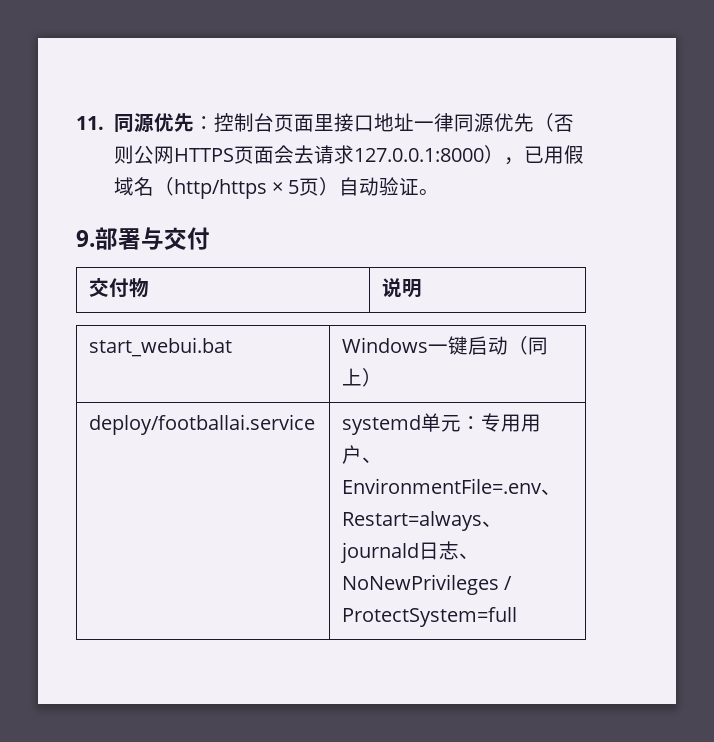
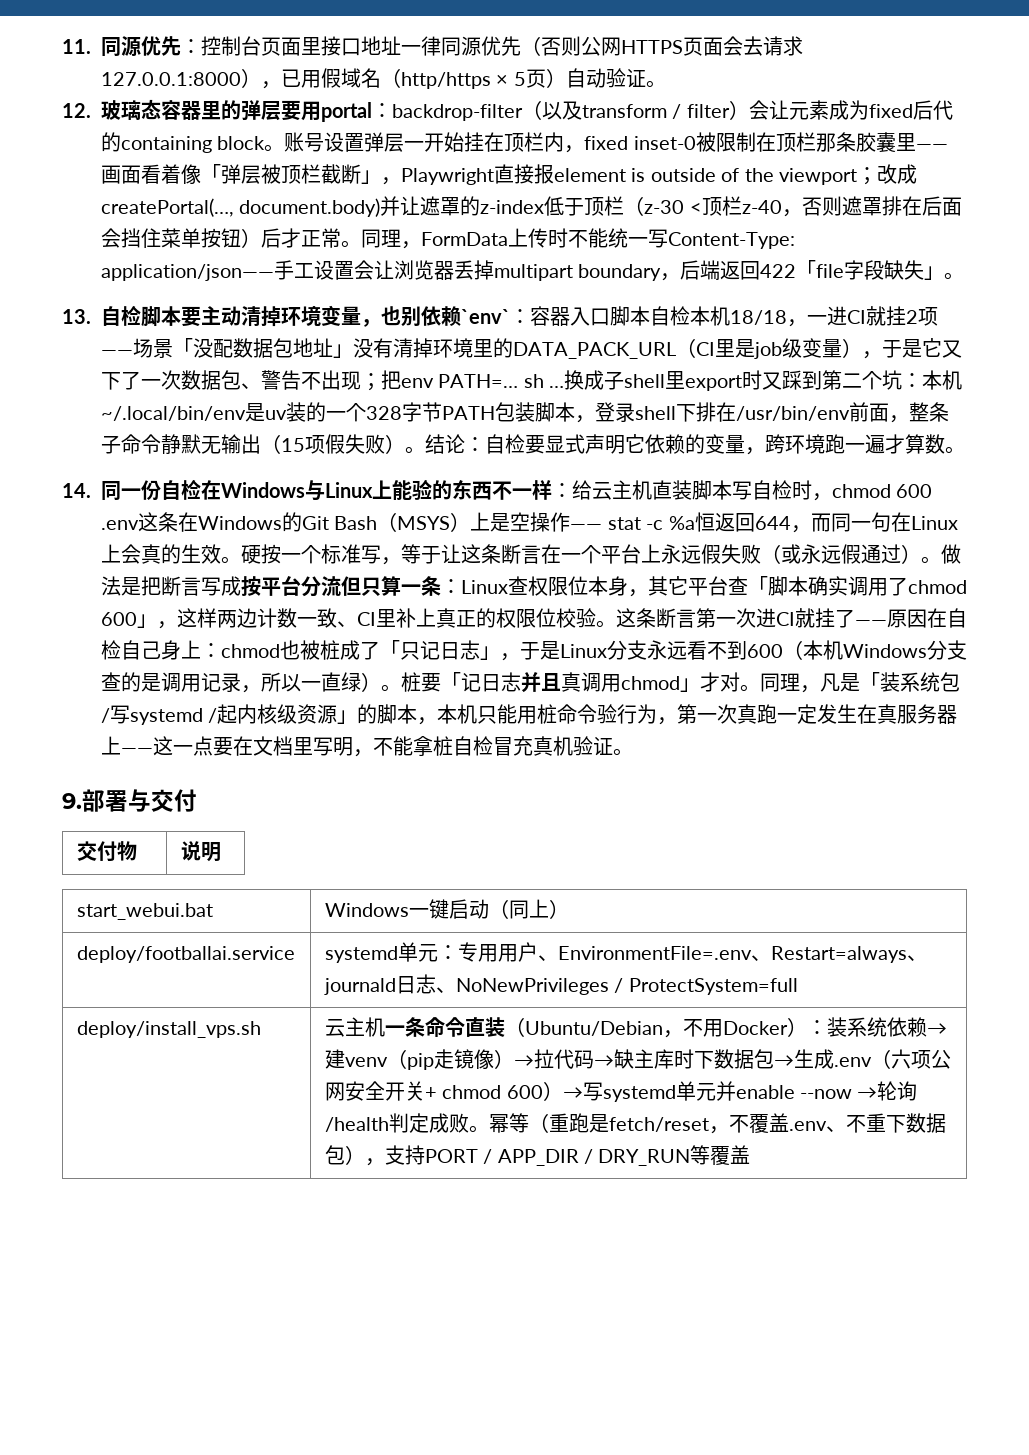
+ 12.玻璃态容器里的弹层要用portal：backdrop-filter（以及transform / filter）会让元素成为fixed后代的containing block。账号设置弹层一开始挂在顶栏内，fixed inset-0被限制在顶栏那条胶囊里——画面看着像「弹层被顶栏截断」，Playwright直接报element is outside of the viewport；改成createPortal(…, document.body)并让遮罩的z-index低于顶栏（z-30 <顶栏z-40，否则遮罩排在后面会挡住菜单按钮）后才正常。同理，FormData上传时不能统一写Content-Type: application/json——手工设置会让浏览器丢掉multipart boundary，后端返回422「file字段缺失」。
+ 13.自检脚本要主动清掉环境变量，也别依赖`env`：容器入口脚本自检本机18/18，一进CI就挂2项——场景「没配数据包地址」没有清掉环境里的DATA_PACK_URL（CI里是job级变量），于是它又下了一次数据包、警告不出现；把env PATH=… sh …换成子shell里export时又踩到第二个坑：本机~/.local/bin/env是uv装的一个328字节PATH包装脚本，登录shell下排在/usr/bin/env前面，整条子命令静默无输出（15项假失败）。结论：自检要显式声明它依赖的变量，跨环境跑一遍才算数。
+ 14.同一份自检在Windows与Linux上能验的东西不一样：给云主机直装脚本写自检时，chmod 600 .env这条在Windows的Git Bash（MSYS）上是空操作—— stat -c %a恒返回644，而同一句在Linux上会真的生效。硬按一个标准写，等于让这条断言在一个平台上永远假失败（或永远假通过）。做法是把断言写成按平台分流但只算一条：Linux查权限位本身，其它平台查「脚本确实调用了chmod 600」，这样两边计数一致、CI里补上真正的权限位校验。这条断言第一次进CI就挂了——原因在自检自己身上：chmod也被桩成了「只记日志」，于是Linux分支永远看不到600（本机Windows分支查的是调用记录，所以一直绿）。桩要「记日志并且真调用chmod」才对。同理，凡是「装系统包/写systemd /起内核级资源」的脚本，本机只能用桩命令验行为，第一次真跑一定发生在真服务器上——这一点要在文档里写明，不能拿桩自检冒充真机验证。
+ deploy/install_vps.sh | 云主机一条命令直装（Ubuntu/Debian，不用Docker）：装系统依赖→建venv（pip走镜像）→拉代码→缺主库时下数据包→生成.env（六项公网安全开关+ chmod 600）→写systemd单元并enable --now →轮询/health判定成败。幂等（重跑是fetch/reset，不覆盖.env、不重下数据包），支持PORT / APP_DIR / DRY_RUN等覆盖

